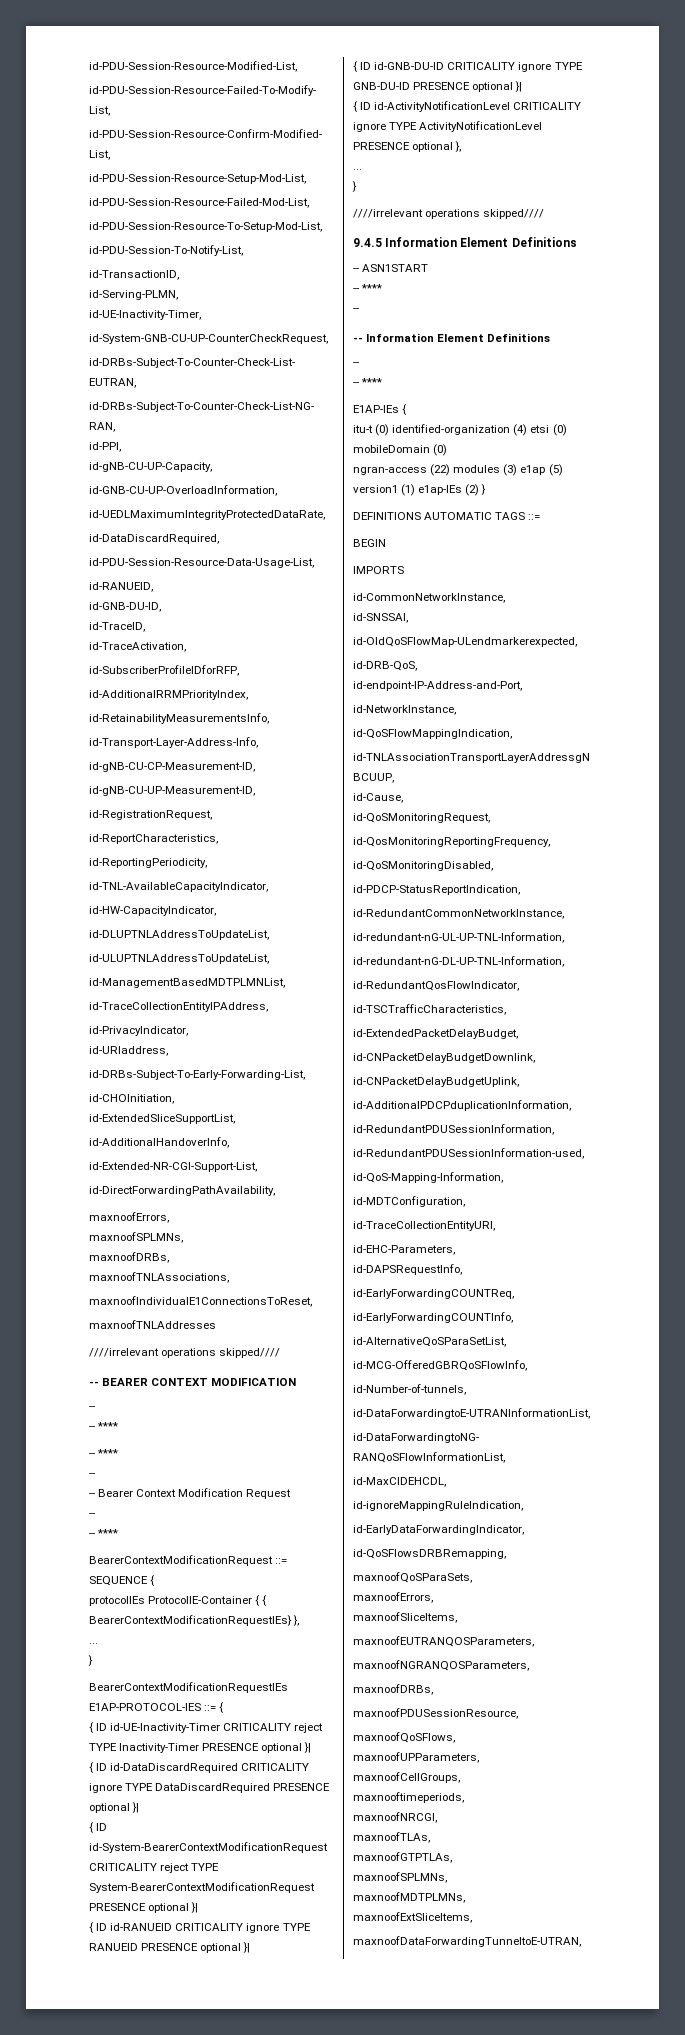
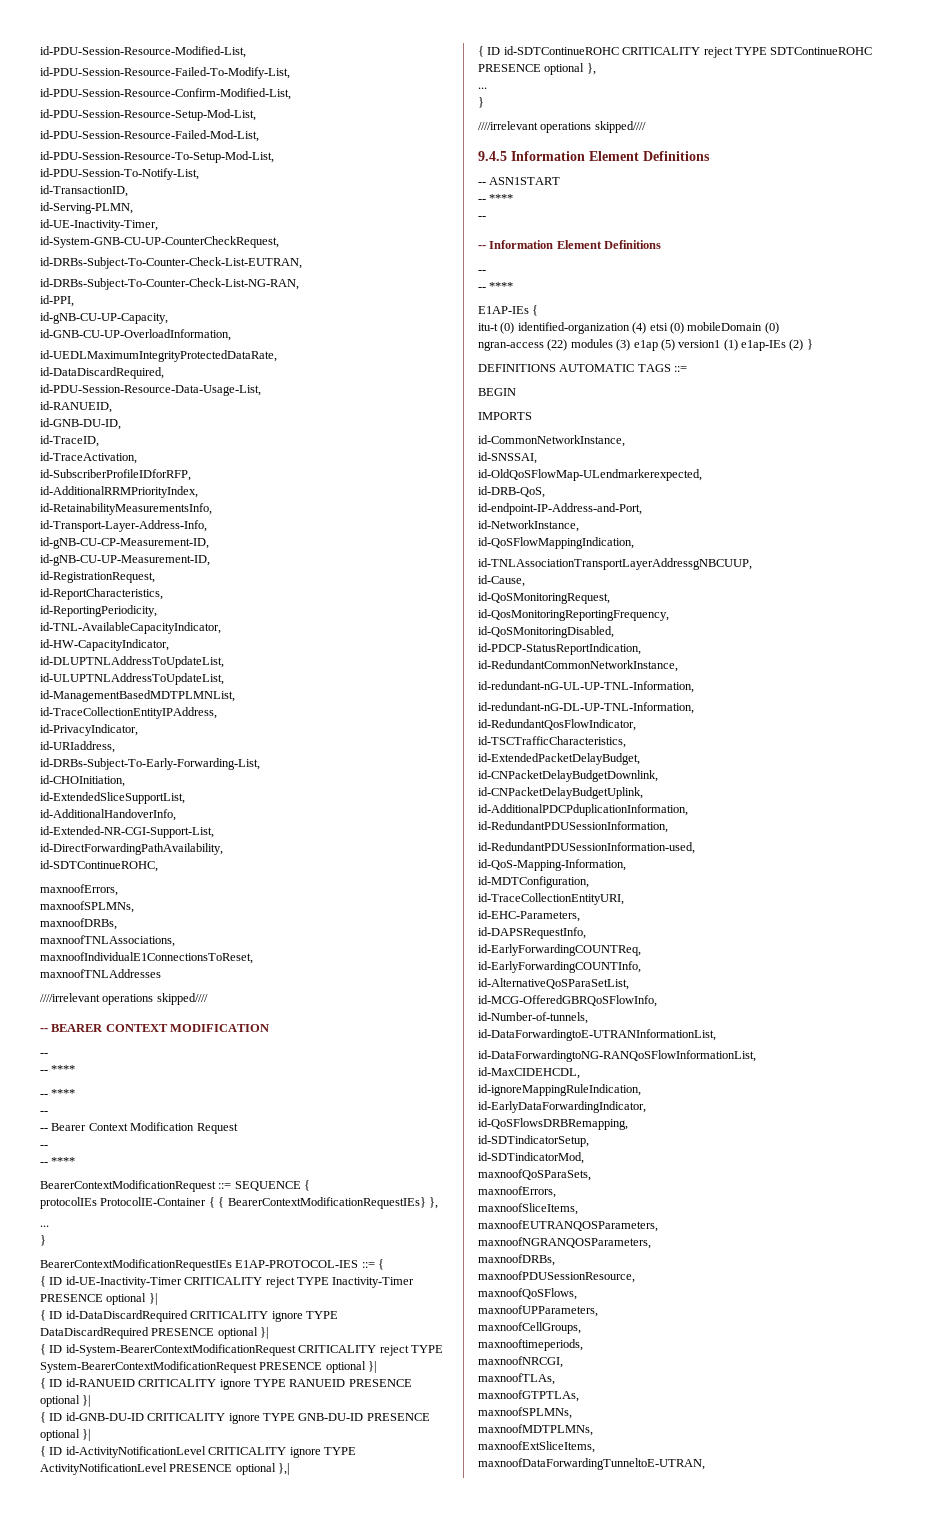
+ id-SDTContinueROHC,
- { ID id-ActivityNotificationLevel CRITICALITY ignore TYPE ActivityNotificationLevel PRESENCE optional },
+ { ID id-ActivityNotificationLevel CRITICALITY ignore TYPE ActivityNotificationLevel PRESENCE optional },|
+ { ID id-SDTContinueROHC CRITICALITY reject TYPE SDTContinueROHC PRESENCE optional },
+ id-SDTindicatorSetup,
+ id-SDTindicatorMod,

